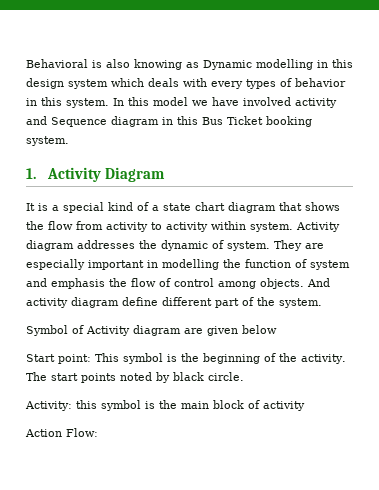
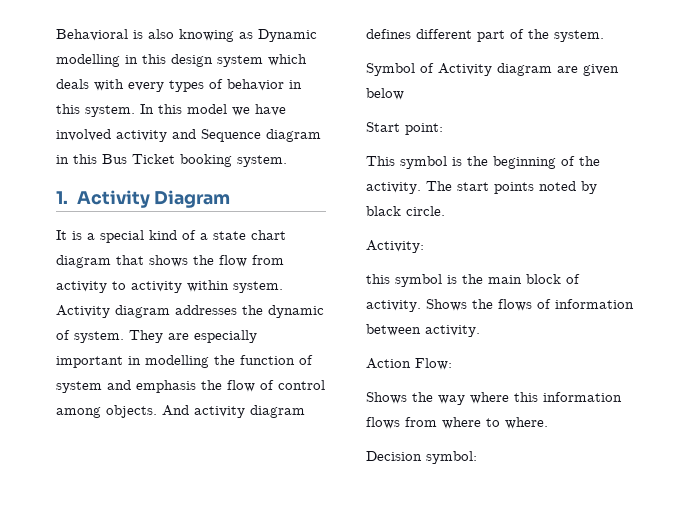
- And activity diagram define different part of the system.
+ And activity diagram defines different part of the system.
- Start point: This symbol is the beginning of the activity.
+ Start point:
+ This symbol is the beginning of the activity.
- Activity: this symbol is the main block of activity
+ Activity:
+ this symbol is the main block of activity. Shows the flows of information between activity.
  Action Flow:
+ Shows the way where this information flows from where to where.
+ Decision symbol:

